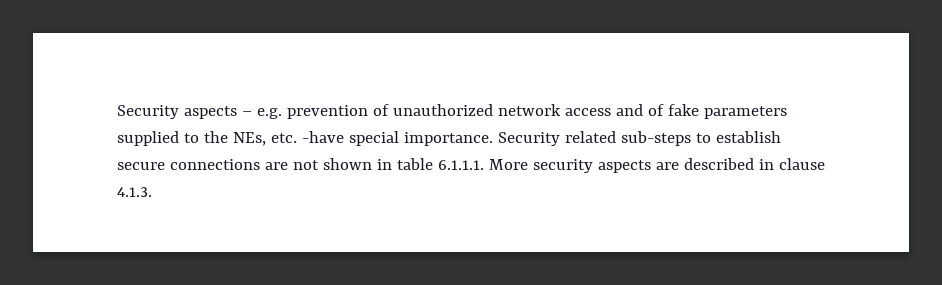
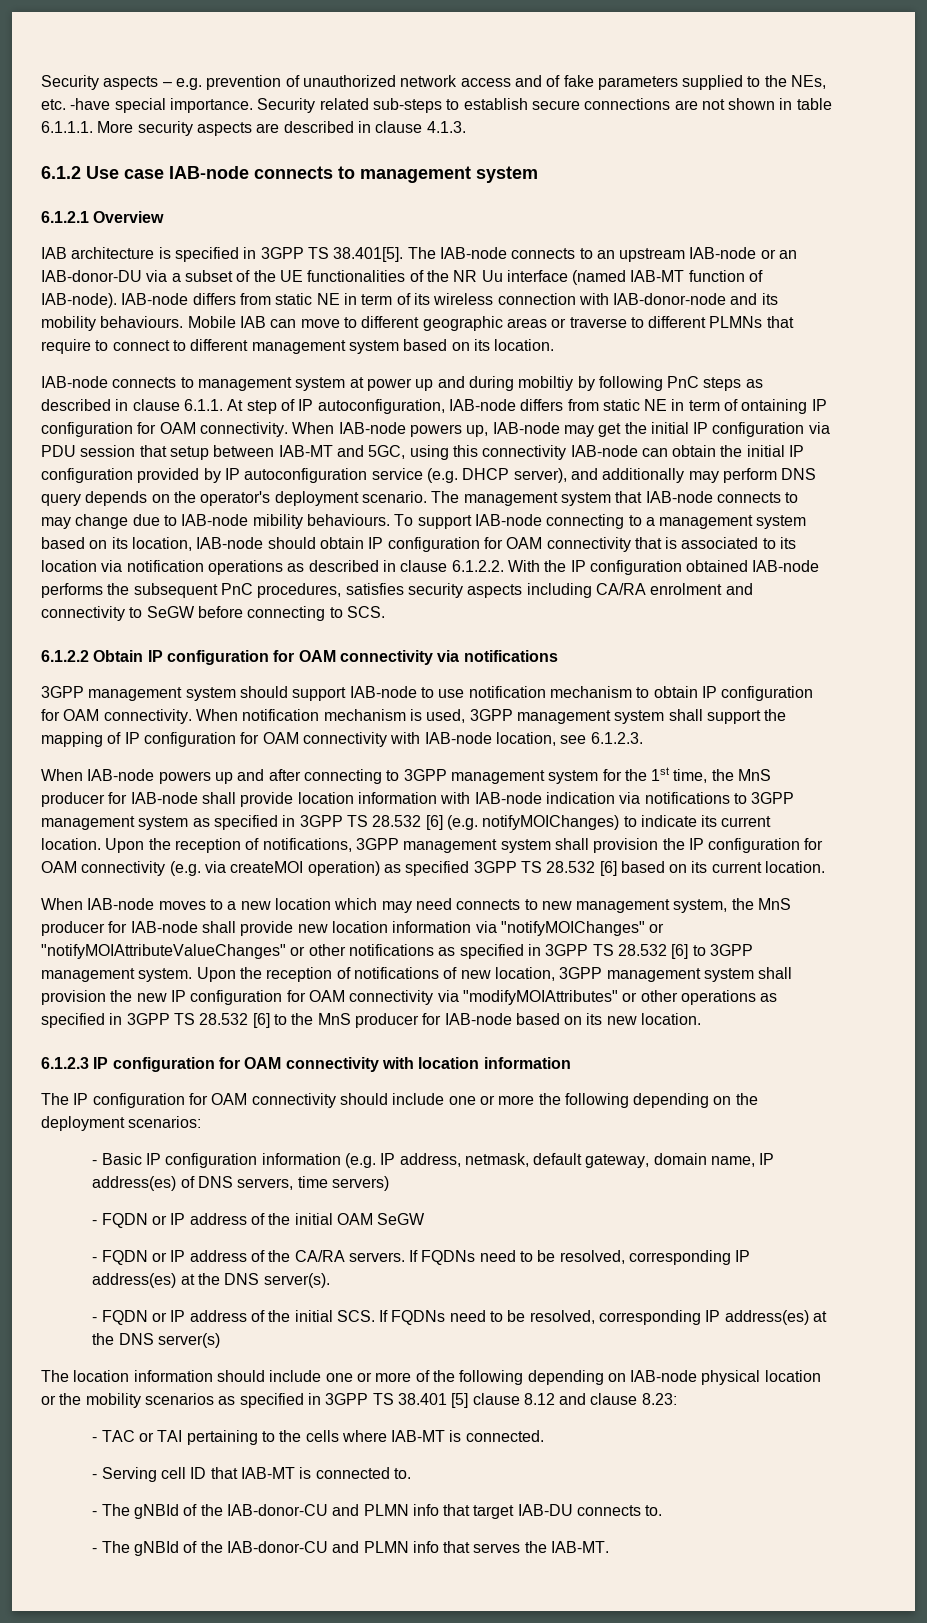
+ 6.1.2 Use case IAB-node connects to management system
+ 6.1.2.1 Overview
+ IAB architecture is specified in 3GPP TS 38.401[5]. The IAB-node connects to an upstream IAB-node or an IAB-donor-DU via a subset of the UE functionalities of the NR Uu interface (named IAB-MT function of IAB-node). IAB-node differs from static NE in term of its wireless connection with IAB-donor-node and its mobility behaviours. Mobile IAB can move to different geographic areas or traverse to different PLMNs that require to connect to different management system based on its location.
+ IAB-node connects to management system at power up and during mobiltiy by following PnC steps as described in clause 6.1.1. At step of IP autoconfiguration, IAB-node differs from static NE in term of ontaining IP configuration for OAM connectivity. When IAB-node powers up, IAB-node may get the initial IP configuration via PDU session that setup between IAB-MT and 5GC, using this connectivity IAB-node can obtain the initial IP configuration provided by IP autoconfiguration service (e.g. DHCP server), and additionally may perform DNS query depends on the operator's deployment scenario. The management system that IAB-node connects to may change due to IAB-node mibility behaviours. To support IAB-node connecting to a management system based on its location, IAB-node should obtain IP configuration for OAM connectivity that is associated to its location via notification operations as described in clause 6.1.2.2. With the IP configuration obtained IAB-node performs the subsequent PnC procedures, satisfies security aspects including CA/RA enrolment and connectivity to SeGW before connecting to SCS.
+ 6.1.2.2 Obtain IP configuration for OAM connectivity via notifications
+ 3GPP management system should support IAB-node to use notification mechanism to obtain IP configuration for OAM connectivity. When notification mechanism is used, 3GPP management system shall support the mapping of IP configuration for OAM connectivity with IAB-node location, see 6.1.2.3.
+ When IAB-node powers up and after connecting to 3GPP management system for the 1st time, the MnS producer for IAB-node shall provide location information with IAB-node indication via notifications to 3GPP management system as specified in 3GPP TS 28.532 [6] (e.g. notifyMOIChanges) to indicate its current location. Upon the reception of notifications, 3GPP management system shall provision the IP configuration for OAM connectivity (e.g. via createMOI operation) as specified 3GPP TS 28.532 [6] based on its current location.
+ When IAB-node moves to a new location which may need connects to new management system, the MnS producer for IAB-node shall provide new location information via "notifyMOIChanges" or "notifyMOIAttributeValueChanges" or other notifications as specified in 3GPP TS 28.532 [6] to 3GPP management system. Upon the reception of notifications of new location, 3GPP management system shall provision the new IP configuration for OAM connectivity via "modifyMOIAttributes" or other operations as specified in 3GPP TS 28.532 [6] to the MnS producer for IAB-node based on its new location.
+ 6.1.2.3 IP configuration for OAM connectivity with location information
+ The IP configuration for OAM connectivity should include one or more the following depending on the deployment scenarios:
+ - Basic IP configuration information (e.g. IP address, netmask, default gateway, domain name, IP address(es) of DNS servers, time servers)
+ - FQDN or IP address of the initial OAM SeGW
+ - FQDN or IP address of the CA/RA servers. If FQDNs need to be resolved, corresponding IP address(es) at the DNS server(s).
+ - FQDN or IP address of the initial SCS. If FQDNs need to be resolved, corresponding IP address(es) at the DNS server(s)
+ The location information should include one or more of the following depending on IAB-node physical location or the mobility scenarios as specified in 3GPP TS 38.401 [5] clause 8.12 and clause 8.23:
+ - TAC or TAI pertaining to the cells where IAB-MT is connected.
+ - Serving cell ID that IAB-MT is connected to.
+ - The gNBId of the IAB-donor-CU and PLMN info that target IAB-DU connects to.
+ - The gNBId of the IAB-donor-CU and PLMN info that serves the IAB-MT.

